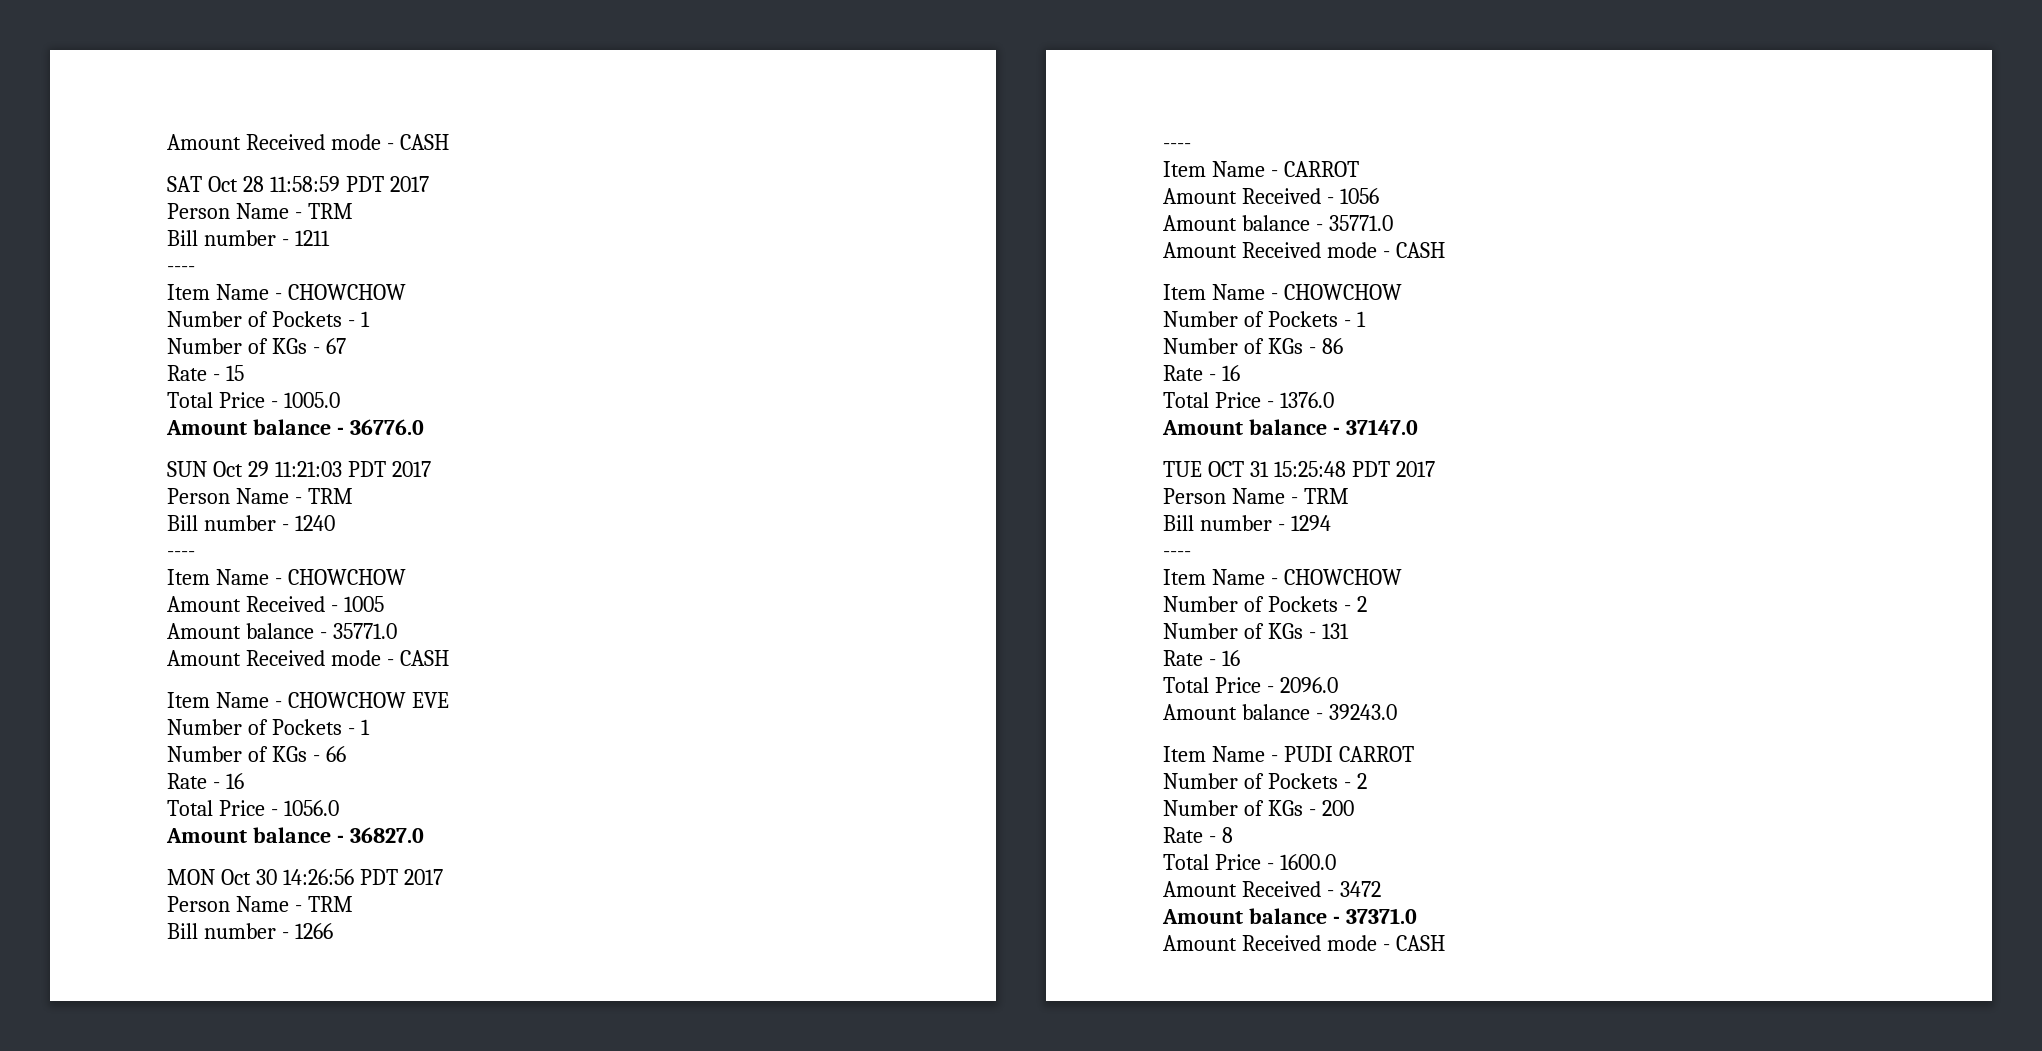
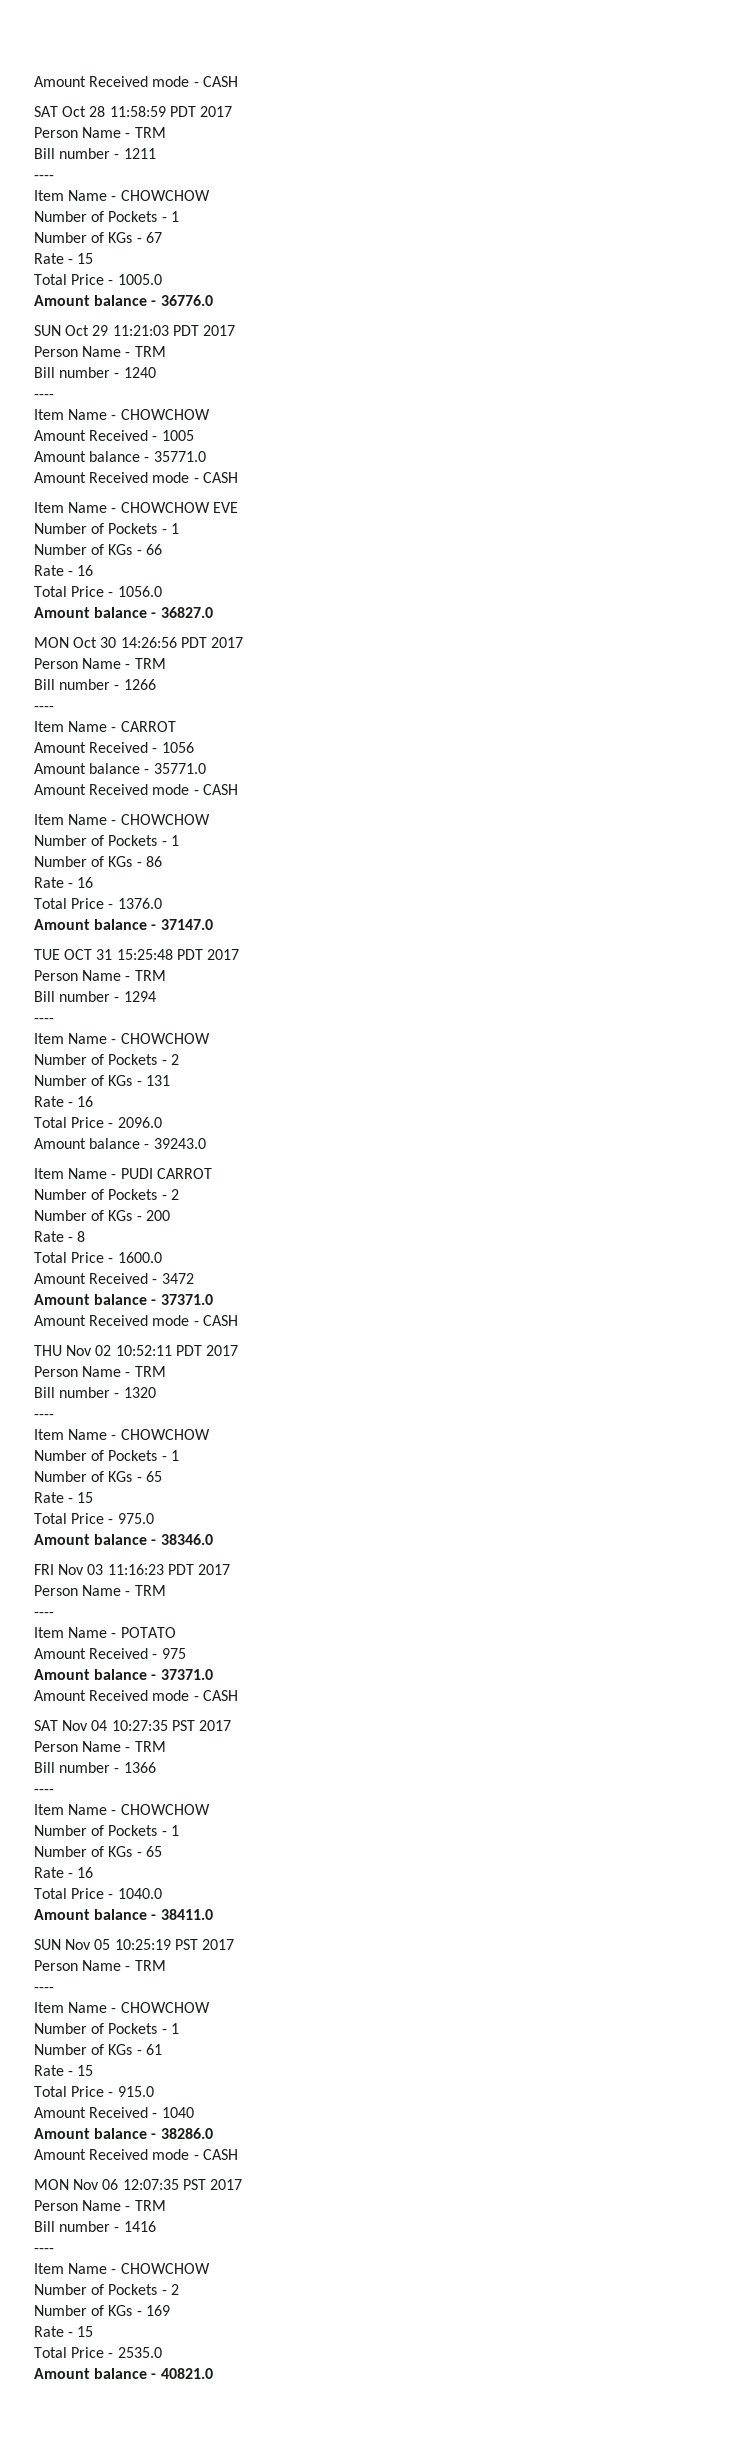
+ THU Nov 02 10:52:11 PDT 2017
+ Person Name - TRM
+ Bill number - 1320
+ ----
+ Item Name - CHOWCHOW
+ Number of Pockets - 1
+ Number of KGs - 65
+ Rate - 15
+ Total Price - 975.0
+ Amount balance - 38346.0
+ FRI Nov 03 11:16:23 PDT 2017
+ Person Name - TRM
+ ----
+ Item Name - POTATO
+ Amount Received - 975
+ Amount balance - 37371.0
+ Amount Received mode - CASH
+ SAT Nov 04 10:27:35 PST 2017
+ Person Name - TRM
+ Bill number - 1366
+ ----
+ Item Name - CHOWCHOW
+ Number of Pockets - 1
+ Number of KGs - 65
+ Rate - 16
+ Total Price - 1040.0
+ Amount balance - 38411.0
+ SUN Nov 05 10:25:19 PST 2017
+ Person Name - TRM
+ ----
+ Item Name - CHOWCHOW
+ Number of Pockets - 1
+ Number of KGs - 61
+ Rate - 15
+ Total Price - 915.0
+ Amount Received - 1040
+ Amount balance - 38286.0
+ Amount Received mode - CASH
+ MON Nov 06 12:07:35 PST 2017
+ Person Name - TRM
+ Bill number - 1416
+ ----
+ Item Name - CHOWCHOW
+ Number of Pockets - 2
+ Number of KGs - 169
+ Rate - 15
+ Total Price - 2535.0
+ Amount balance - 40821.0

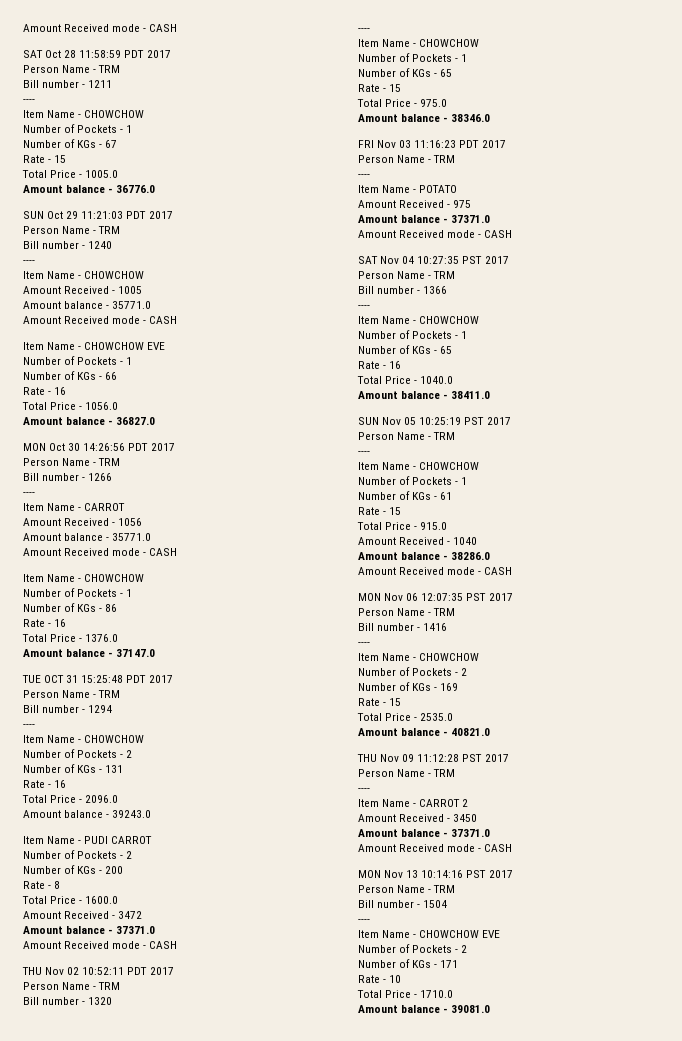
+ THU Nov 09 11:12:28 PST 2017
+ Person Name - TRM
+ ----
+ Item Name - CARROT 2
+ Amount Received - 3450
+ Amount balance - 37371.0
+ Amount Received mode - CASH
+ MON Nov 13 10:14:16 PST 2017
+ Person Name - TRM
+ Bill number - 1504
+ ----
+ Item Name - CHOWCHOW EVE
+ Number of Pockets - 2
+ Number of KGs - 171
+ Rate - 10
+ Total Price - 1710.0
+ Amount balance - 39081.0

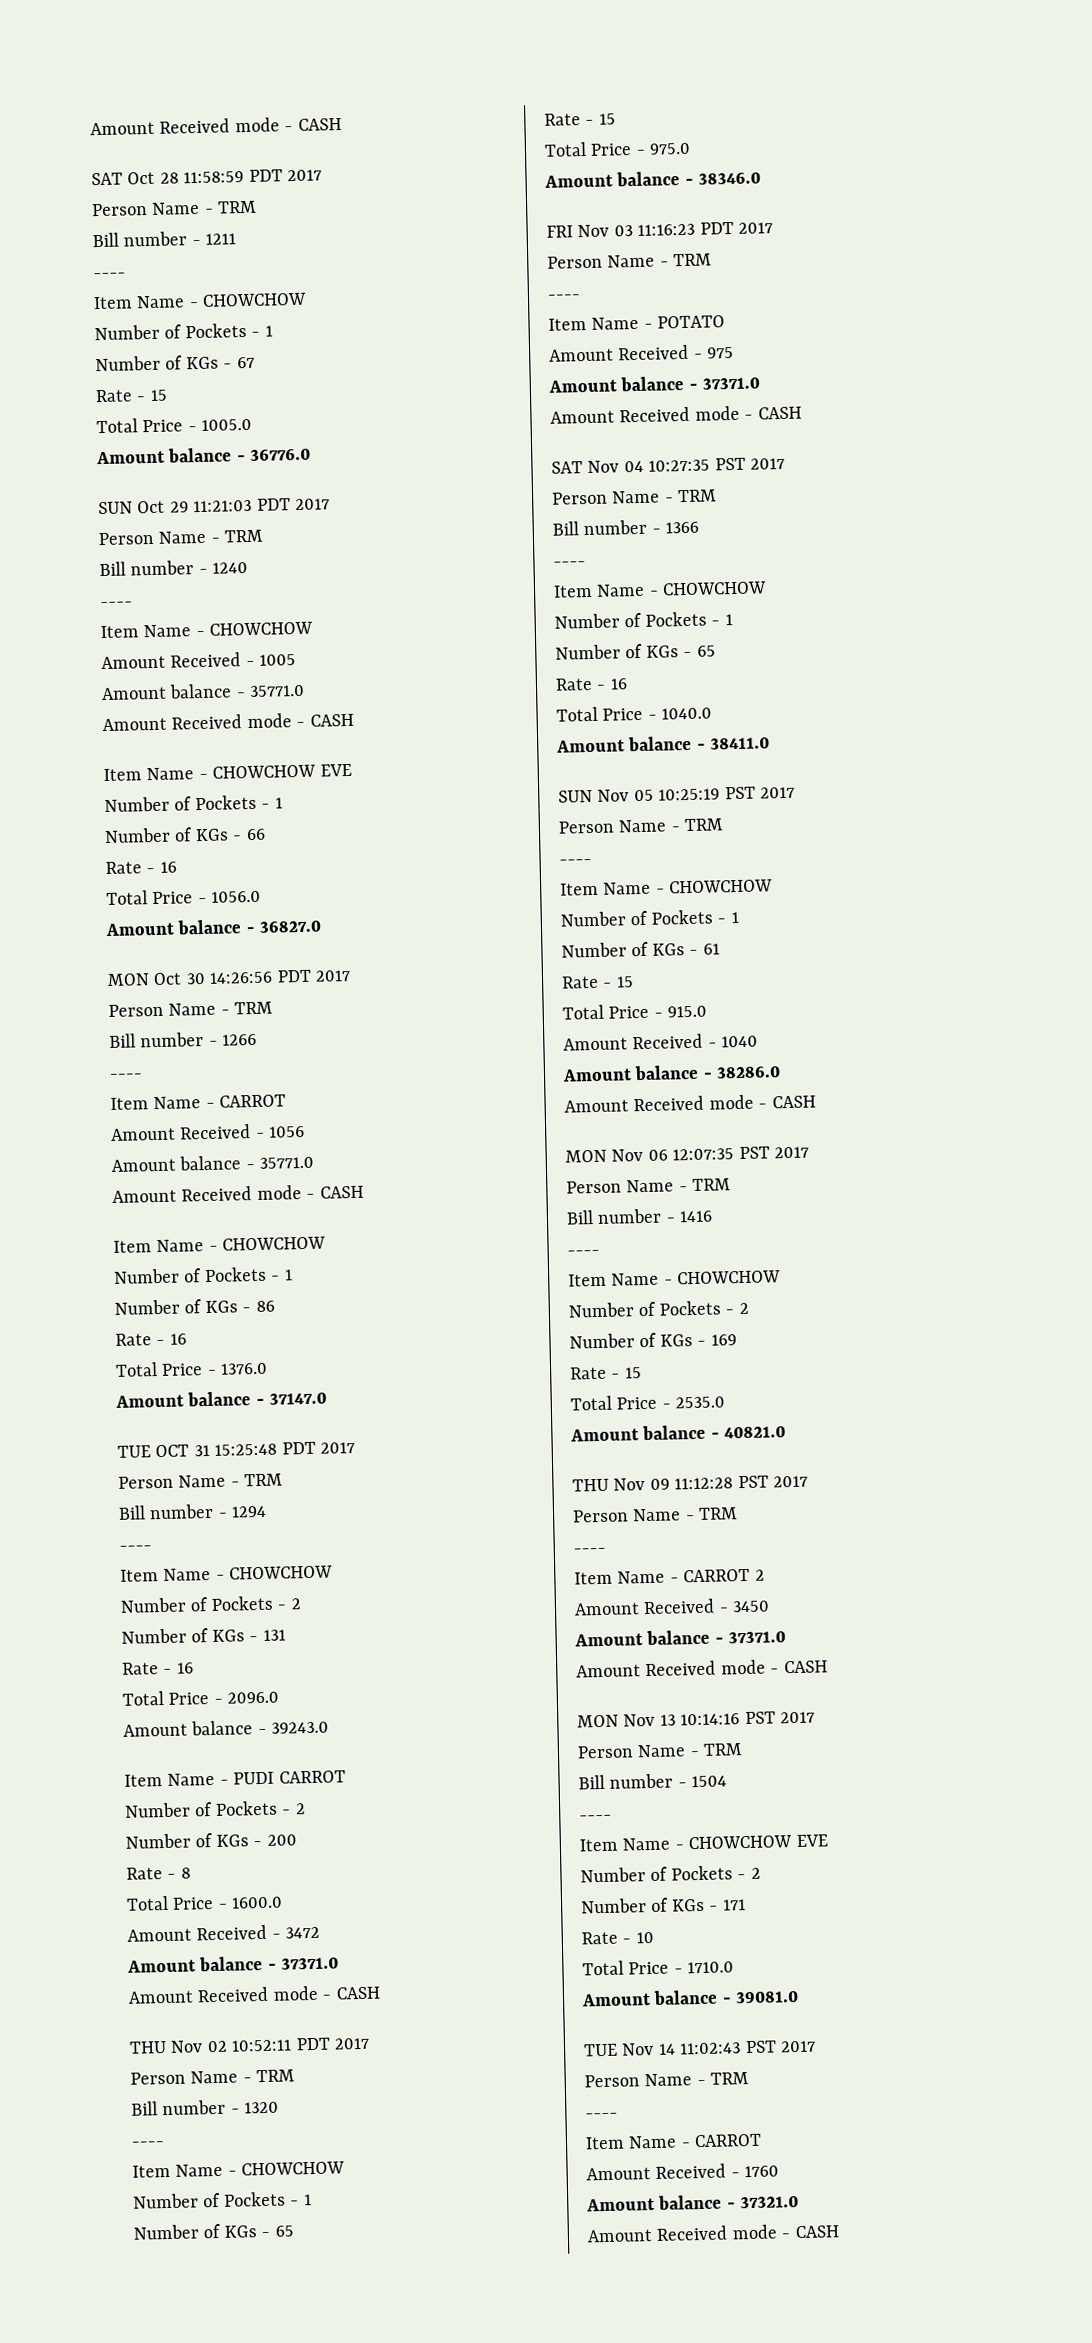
+ TUE Nov 14 11:02:43 PST 2017
+ Person Name - TRM
+ ----
+ Item Name - CARROT
+ Amount Received - 1760
+ Amount balance - 37321.0
+ Amount Received mode - CASH

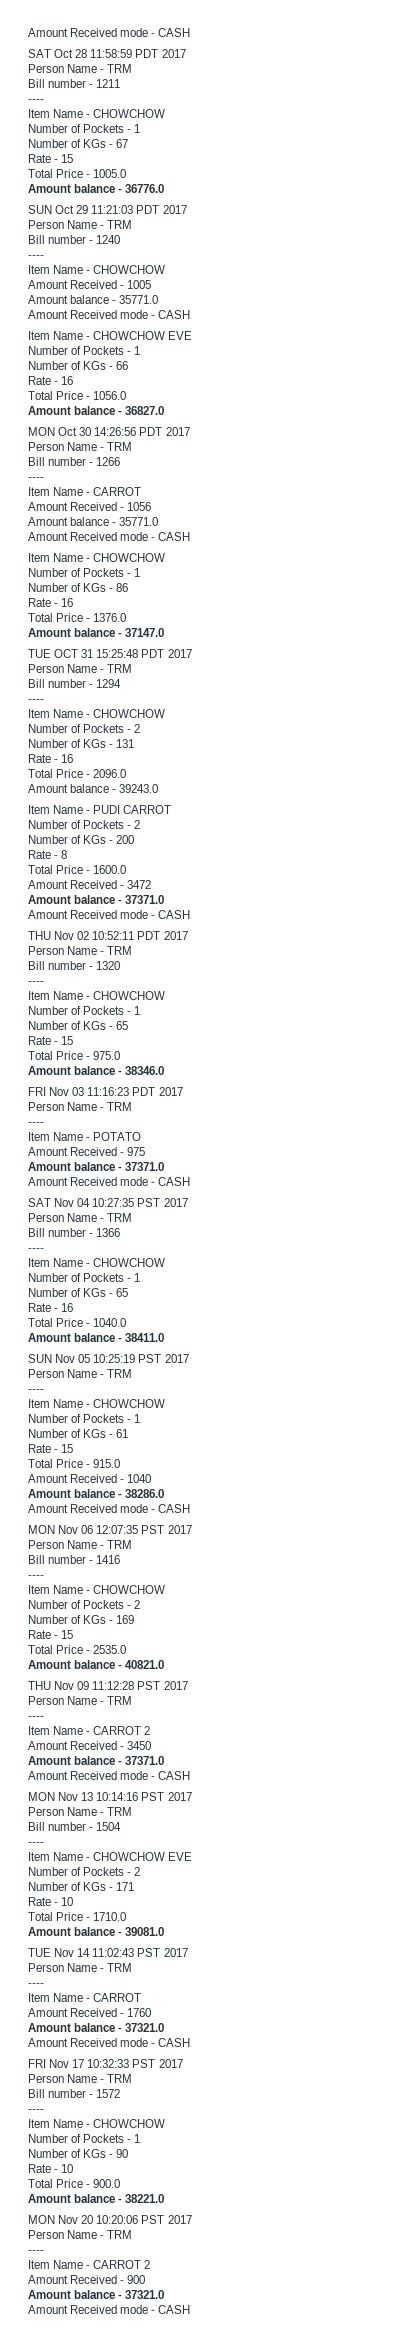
+ FRI Nov 17 10:32:33 PST 2017
+ Person Name - TRM
+ Bill number - 1572
+ ----
+ Item Name - CHOWCHOW
+ Number of Pockets - 1
+ Number of KGs - 90
+ Rate - 10
+ Total Price - 900.0
+ Amount balance - 38221.0
+ MON Nov 20 10:20:06 PST 2017
+ Person Name - TRM
+ ----
+ Item Name - CARROT 2
+ Amount Received - 900
+ Amount balance - 37321.0
+ Amount Received mode - CASH

